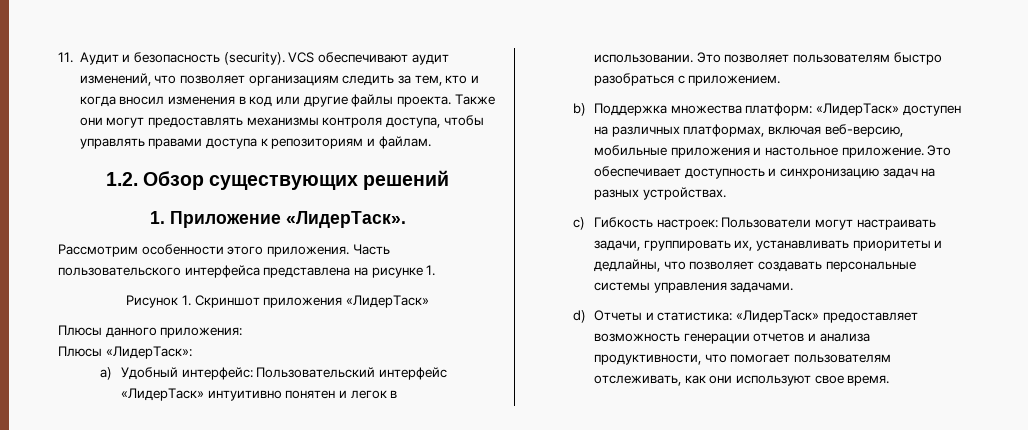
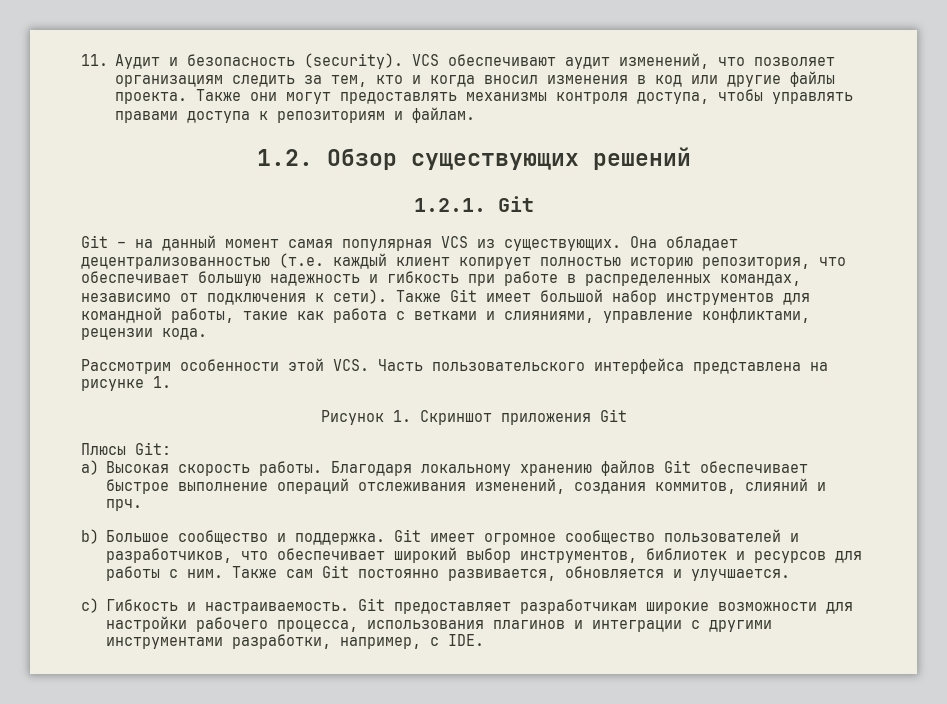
- 1. Приложение «ЛидерТаск».
+ 1.2.1. Git
+ Git – на данный момент самая популярная VCS из существующих. Она обладает децентрализованностью (т.е. каждый клиент копирует полностью историю репозитория, что обеспечивает большую надежность и гибкость при работе в распределенных командах, независимо от подключения к сети). Также Git имеет большой набор инструментов для командной работы, такие как работа с ветками и слияниями, управление конфликтами, рецензии кода.
- Рассмотрим особенности этого приложения. Часть пользовательского интерфейса представлена на рисунке 1.
+ Рассмотрим особенности этой VCS. Часть пользовательского интерфейса представлена на рисунке 1.
- Рисунок 1. Скриншот приложения «ЛидерТаск»
- Плюсы данного приложения:
- Плюсы «ЛидерТаск»:
- a) Удобный интерфейс: Пользовательский интерфейс «ЛидерТаск» интуитивно понятен и легок в использовании. Это позволяет пользователям быстро разобраться с приложением.
- b) Поддержка множества платформ: «ЛидерТаск» доступен на различных платформах, включая веб-версию, мобильные приложения и настольное приложение. Это обеспечивает доступность и синхронизацию задач на разных устройствах.
- c) Гибкость настроек: Пользователи могут настраивать задачи, группировать их, устанавливать приоритеты и дедлайны, что позволяет создавать персональные системы управления задачами.
- d) Отчеты и статистика: «ЛидерТаск» предоставляет возможность генерации отчетов и анализа продуктивности, что помогает пользователям отслеживать, как они используют свое время.
+ Рисунок 1. Скриншот приложения Git
+ Плюсы Git:
+ a) Высокая скорость работы. Благодаря локальному хранению файлов Git обеспечивает быстрое выполнение операций отслеживания изменений, создания коммитов, слияний и прч.
+ b) Большое сообщество и поддержка. Git имеет огромное сообщество пользователей и разработчиков, что обеспечивает широкий выбор инструментов, библиотек и ресурсов для работы с ним. Также сам Git постоянно развивается, обновляется и улучшается.
+ c) Гибкость и настраиваемость. Git предоставляет разработчикам широкие возможности для настройки рабочего процесса, использования плагинов и интеграции с другими инструментами разработки, например, с IDE.

